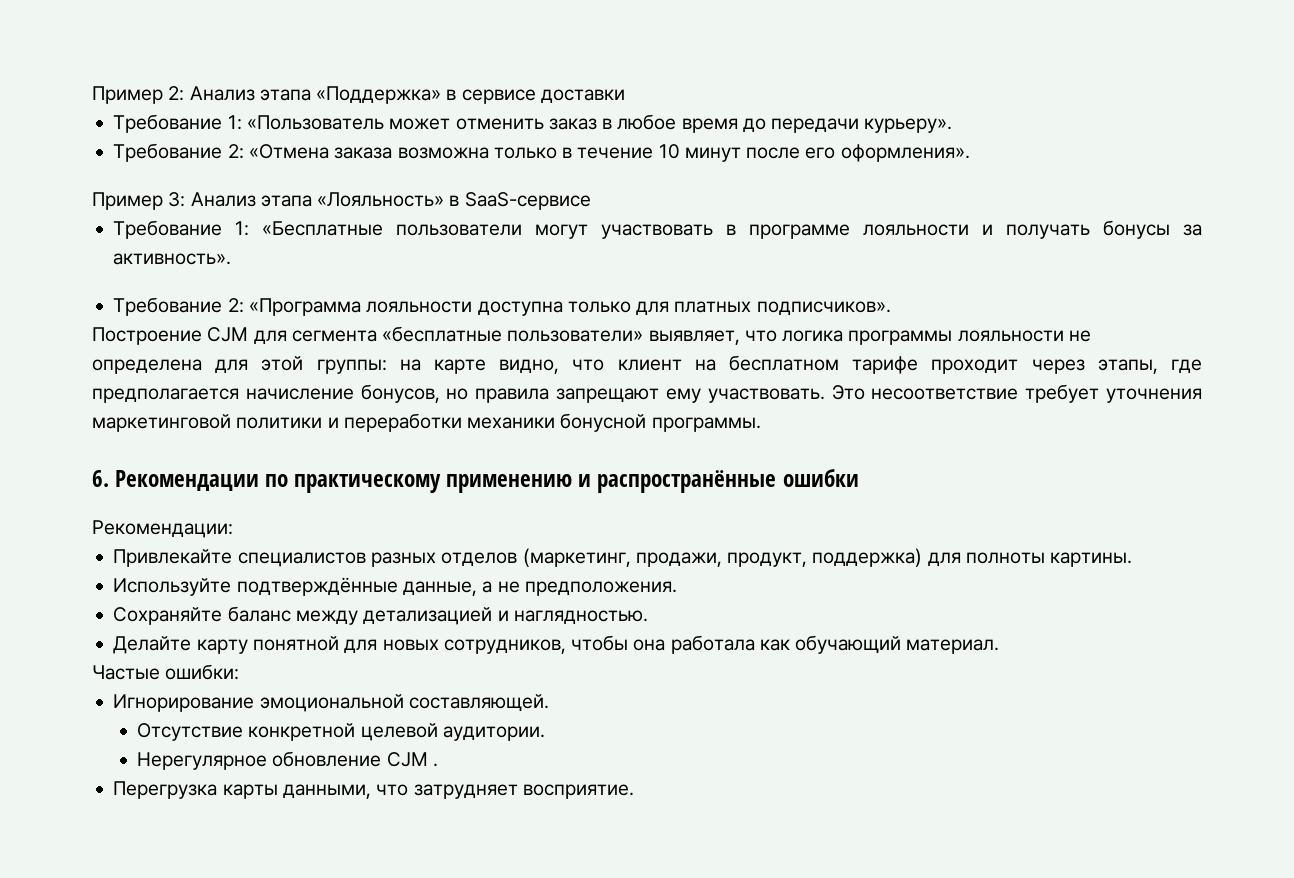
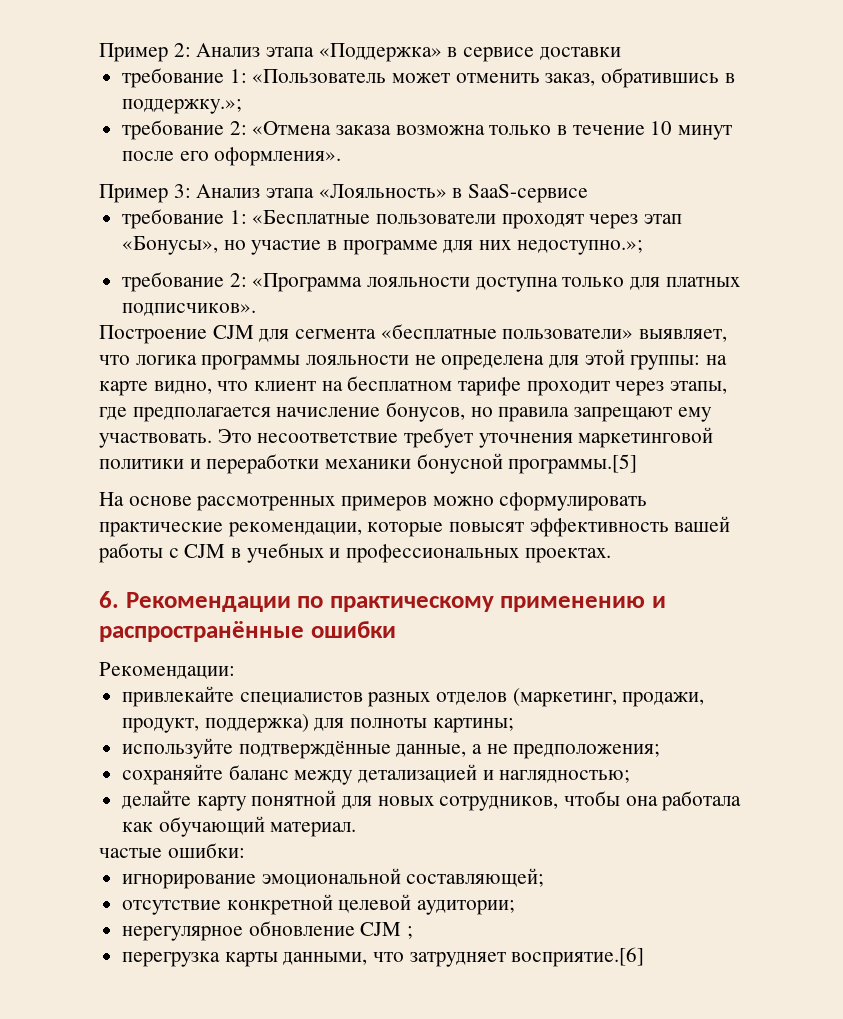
- Требование 1: «Пользователь может отменить заказ в любое время до передачи курьеру».
- Требование 2: «Отмена заказа возможна только в течение 10 минут после его оформления».
+ требование 1: «Пользователь может отменить заказ, обратившись в поддержку.»;
+ требование 2: «Отмена заказа возможна только в течение 10 минут после его оформления».
- Требование 1: «Бесплатные пользователи могут участвовать в программе лояльности и получать бонусы за активность».
- Требование 2: «Программа лояльности доступна только для платных подписчиков».
+ требование 1: «Бесплатные пользователи проходят через этап «Бонусы», но участие в программе для них недоступно.»;
+ требование 2: «Программа лояльности доступна только для платных подписчиков».
- Это несоответствие требует уточнения маркетинговой политики и переработки механики бонусной программы.
+ Это несоответствие требует уточнения маркетинговой политики и переработки механики бонусной программы.[5]
+ На основе рассмотренных примеров можно сформулировать практические рекомендации, которые повысят эффективность вашей работы с CJM в учебных и профессиональных проектах.
- Привлекайте специалистов разных отделов (маркетинг, продажи, продукт, поддержка) для полноты картины.
- Используйте подтверждённые данные, а не предположения.
- Сохраняйте баланс между детализацией и наглядностью.
- Делайте карту понятной для новых сотрудников, чтобы она работала как обучающий материал.
+ привлекайте специалистов разных отделов (маркетинг, продажи, продукт, поддержка) для полноты картины;
+ используйте подтверждённые данные, а не предположения;
+ сохраняйте баланс между детализацией и наглядностью;
+ делайте карту понятной для новых сотрудников, чтобы она работала как обучающий материал.
- Частые ошибки:
+ частые ошибки:
- Игнорирование эмоциональной составляющей.
- Отсутствие конкретной целевой аудитории.
- Нерегулярное обновление CJM .
- Перегрузка карты данными, что затрудняет восприятие.
+ игнорирование эмоциональной составляющей;
+ отсутствие конкретной целевой аудитории;
+ нерегулярное обновление CJM ;
+ перегрузка карты данными, что затрудняет восприятие.[6]

